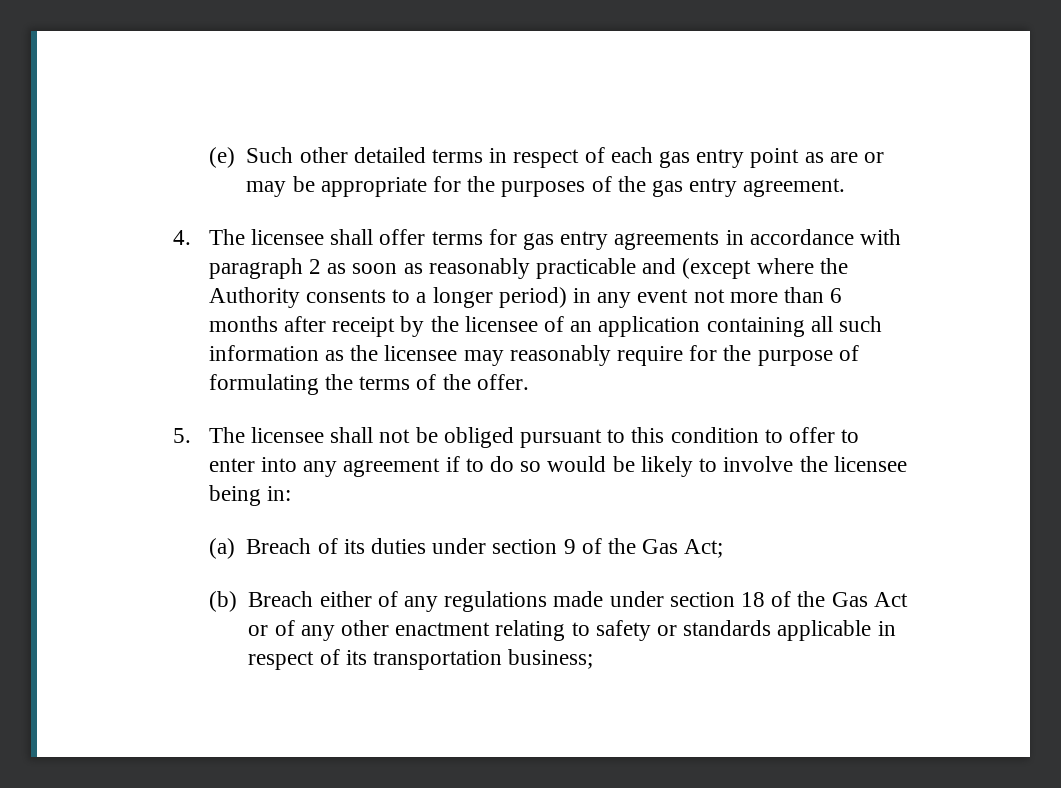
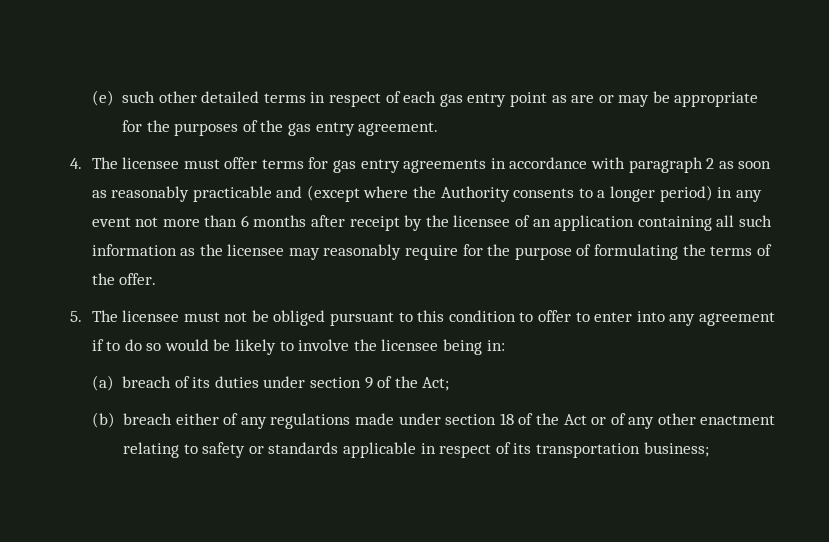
- (e) Such other detailed terms in respect of each gas entry point as are or may be appropriate for the purposes of the gas entry agreement.
+ (e) such other detailed terms in respect of each gas entry point as are or may be appropriate for the purposes of the gas entry agreement.
- 4. The licensee shall offer terms for gas entry agreements in accordance with paragraph 2 as soon as reasonably practicable and (except where the Authority consents to a longer period) in any event not more than 6 months after receipt by the licensee of an application containing all such information as the licensee may reasonably require for the purpose of formulating the terms of the offer.
+ 4. The licensee must offer terms for gas entry agreements in accordance with paragraph 2 as soon as reasonably practicable and (except where the Authority consents to a longer period) in any event not more than 6 months after receipt by the licensee of an application containing all such information as the licensee may reasonably require for the purpose of formulating the terms of the offer.
- 5. The licensee shall not be obliged pursuant to this condition to offer to enter into any agreement if to do so would be likely to involve the licensee being in:
+ 5. The licensee must not be obliged pursuant to this condition to offer to enter into any agreement if to do so would be likely to involve the licensee being in:
- (a) Breach of its duties under section 9 of the Gas Act;
+ (a) breach of its duties under section 9 of the Act;
- (b) Breach either of any regulations made under section 18 of the Gas Act or of any other enactment relating to safety or standards applicable in respect of its transportation business;
+ (b) breach either of any regulations made under section 18 of the Act or of any other enactment relating to safety or standards applicable in respect of its transportation business;

